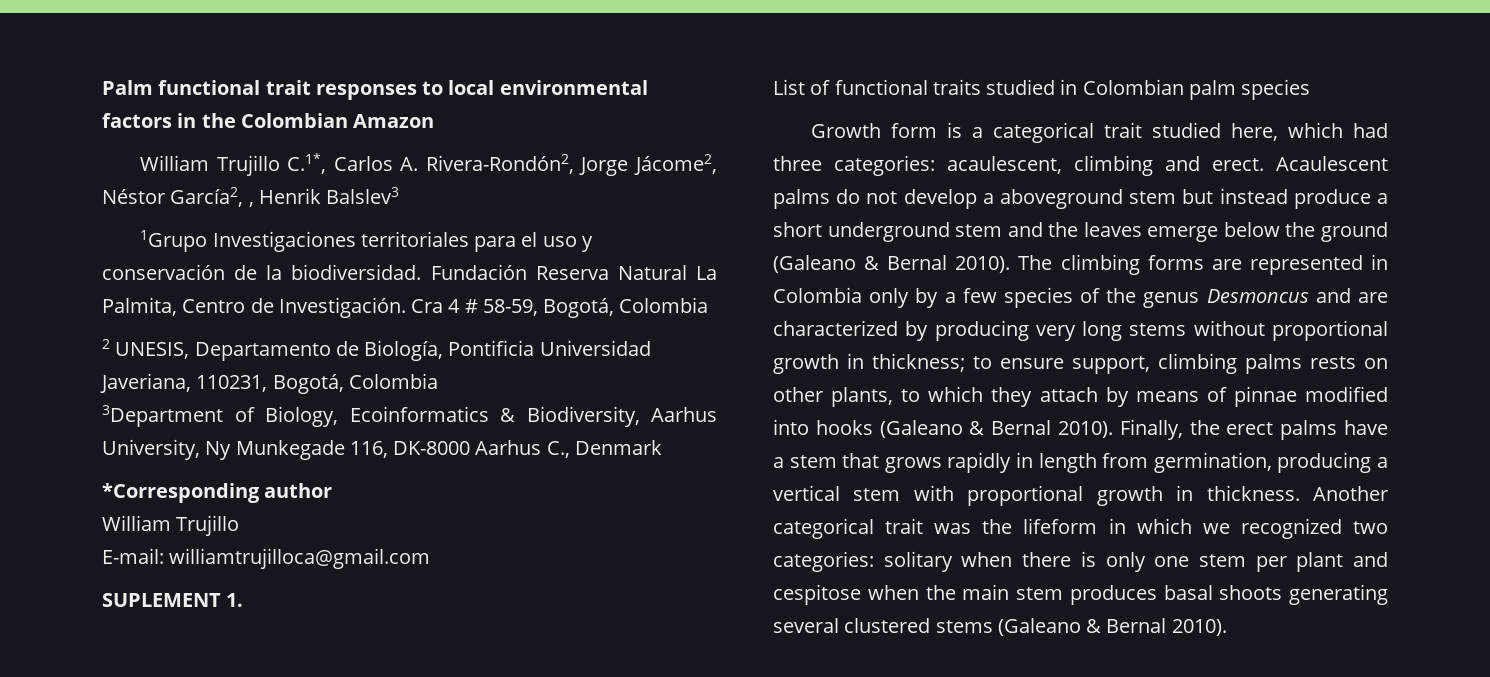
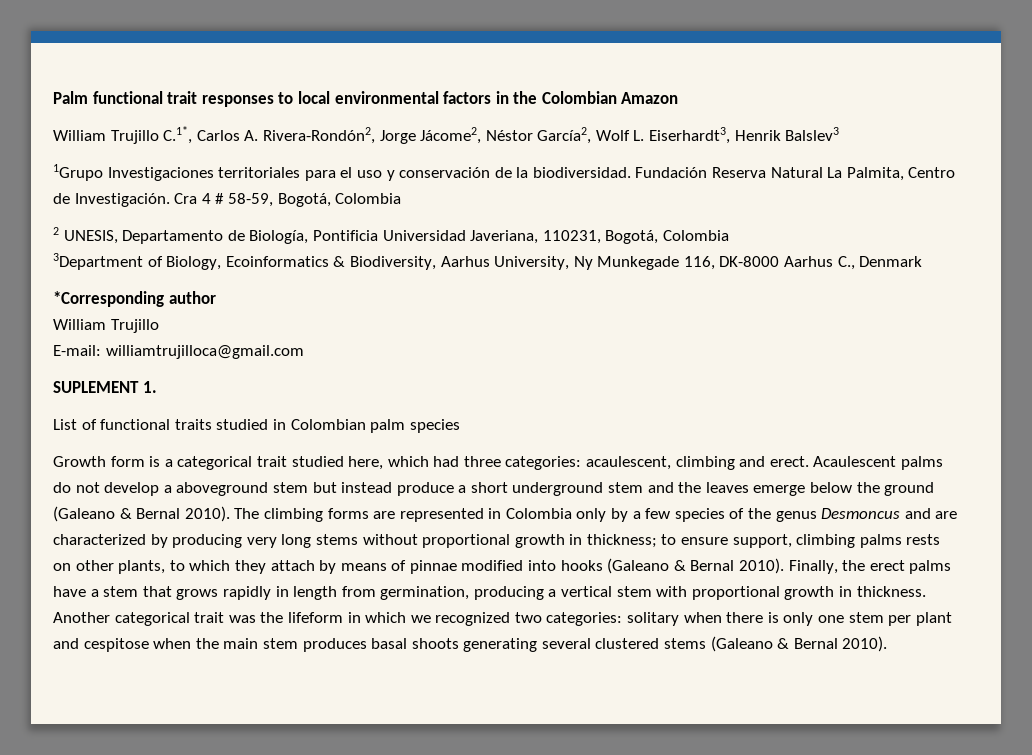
- William Trujillo C.1*, Carlos A. Rivera-Rondón2, Jorge Jácome2, Néstor García2, , Henrik Balslev3
+ William Trujillo C.1*, Carlos A. Rivera-Rondón2, Jorge Jácome2, Néstor García2, Wolf L. Eiserhardt3, Henrik Balslev3

